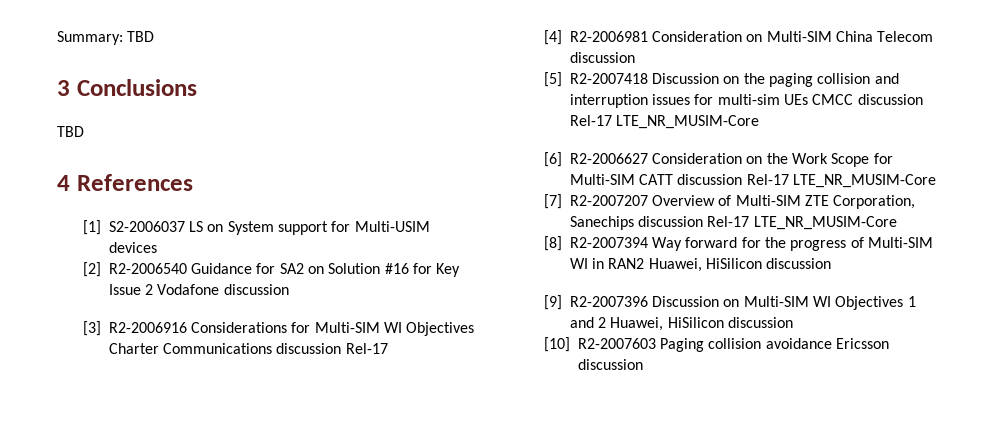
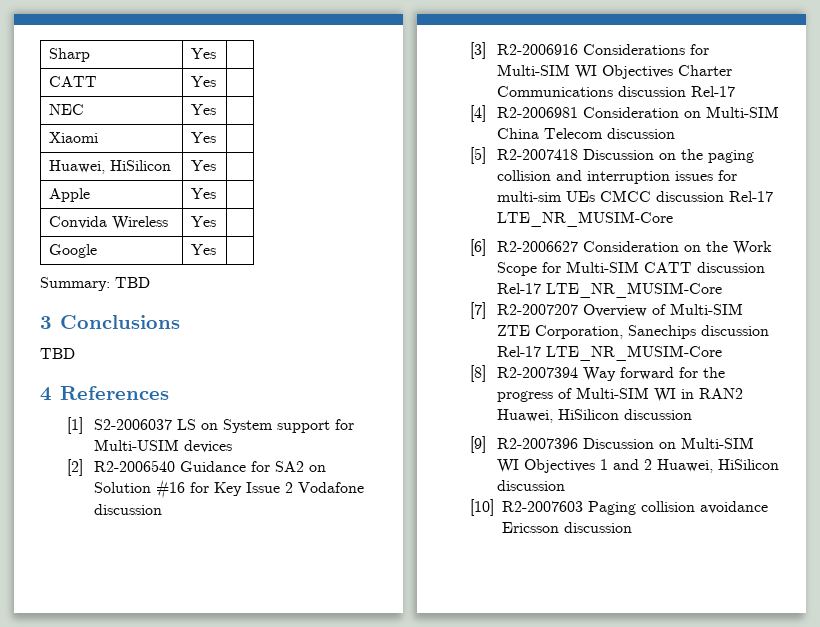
+ Sharp | Yes |
+ CATT | Yes |
+ NEC | Yes |
+ Xiaomi | Yes |
+ Huawei, HiSilicon | Yes |
+ Apple | Yes |
+ Convida Wireless | Yes |
+ Google | Yes |

